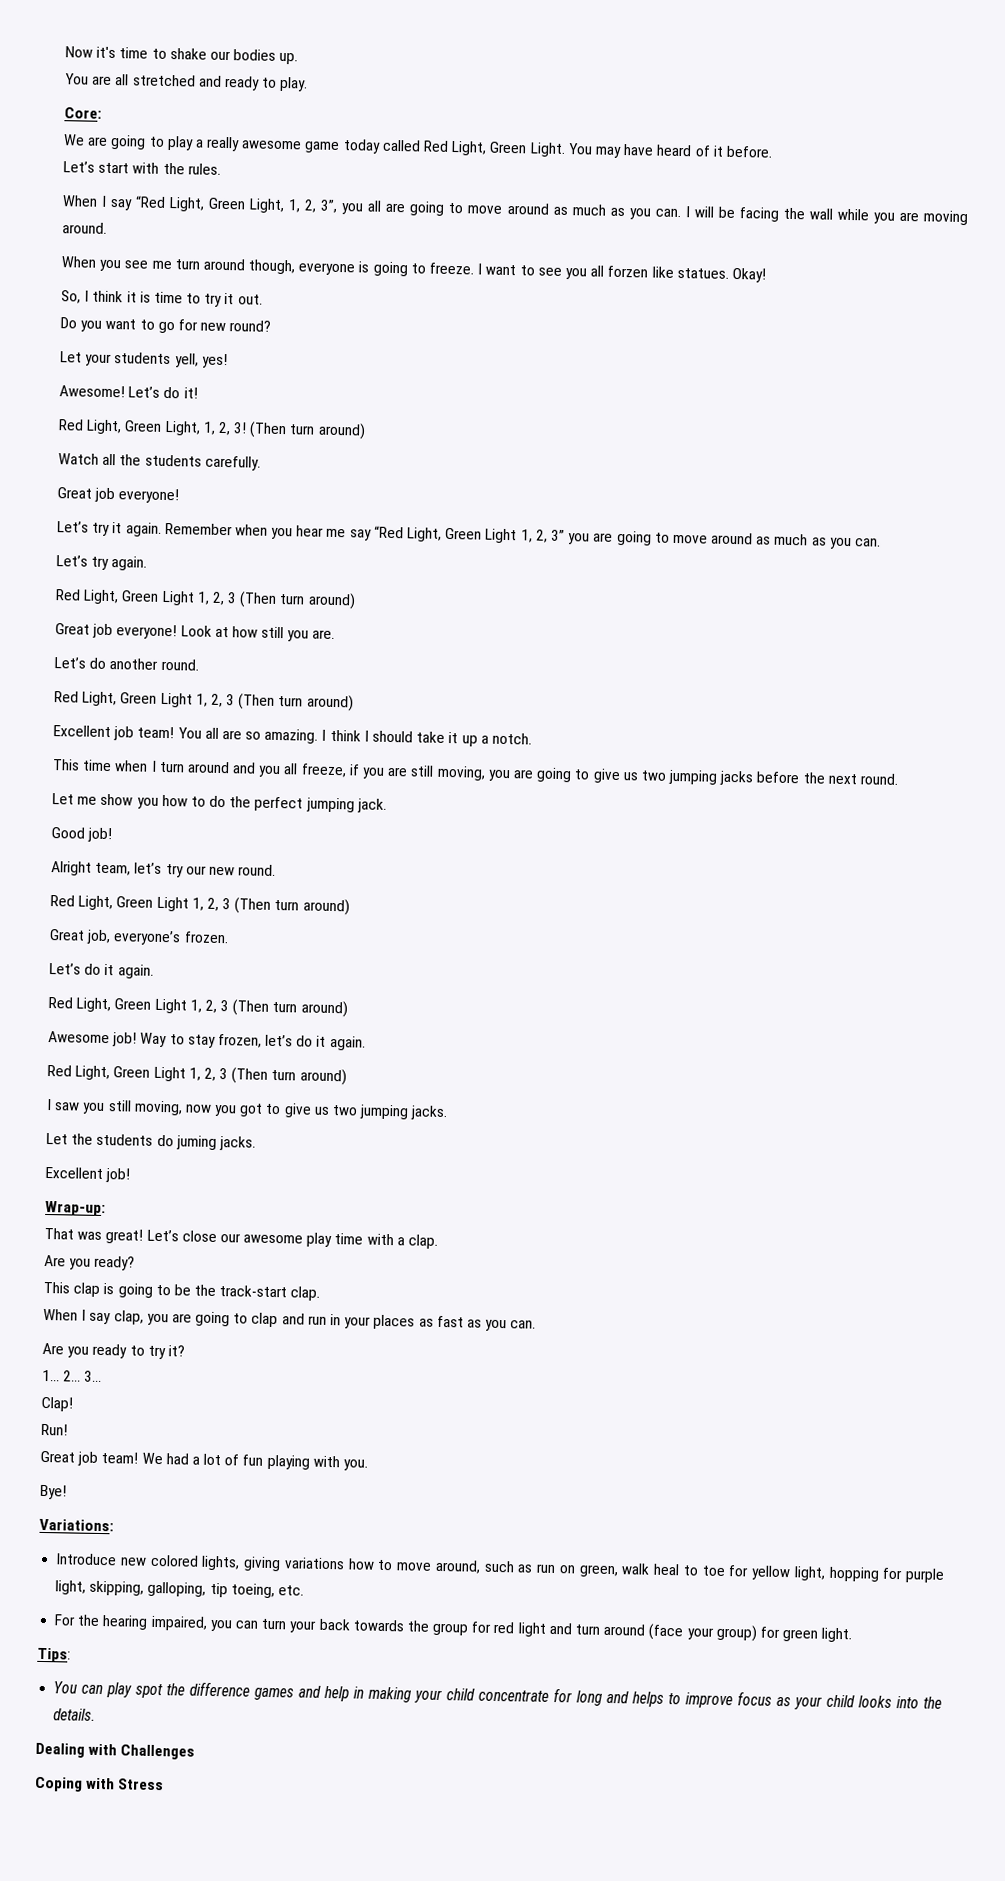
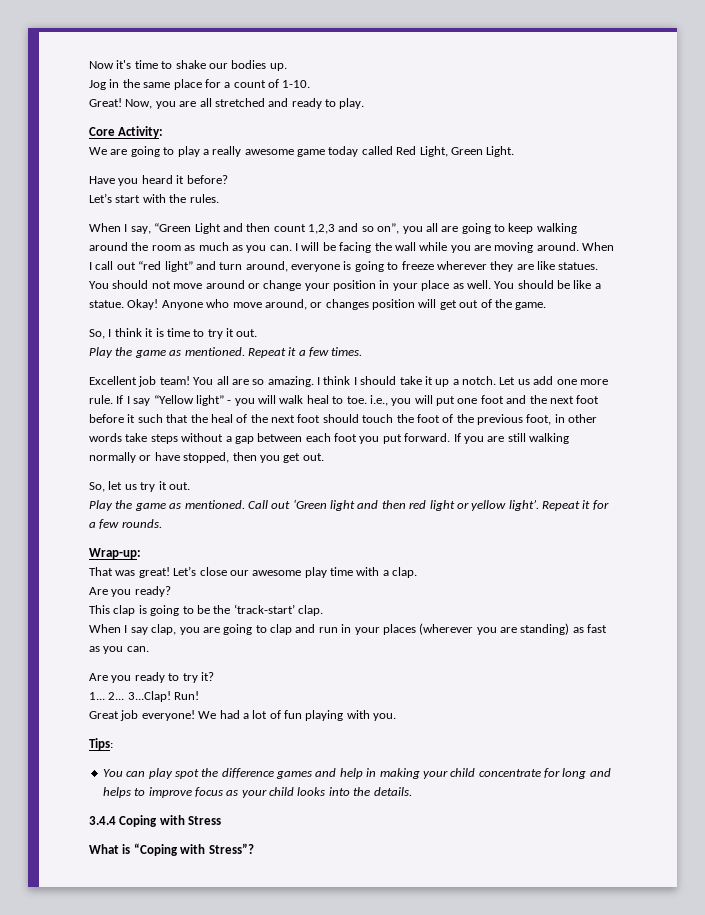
- You are all stretched and ready to play.
+ Jog in the same place for a count of 1-10.
+ Great! Now, you are all stretched and ready to play.
- Core:
+ Core Activity:
- We are going to play a really awesome game today called Red Light, Green Light. You may have heard of it before.
+ We are going to play a really awesome game today called Red Light, Green Light.
+ Have you heard it before?
- When I say “Red Light, Green Light, 1, 2, 3”, you all are going to move around as much as you can.
+ When I say, “Green Light and then count 1,2,3 and so on”, you all are going to keep walking around the room as much as you can.
- I will be facing the wall while you are moving around.
- When you see me turn around though, everyone is going to freeze. I want to see you all forzen like statues. Okay!
+ I will be facing the wall while you are moving around. When I call out “red light” and turn around, everyone is going to freeze wherever they are like statues. You should not move around or change your position in your place as well. You should be like a statue. Okay! Anyone who move around, or changes position will get out of the game.
- Do you want to go for new round?
- Let your students yell, yes!
- Awesome! Let’s do it!
- Red Light, Green Light, 1, 2, 3! (Then turn around)
- Watch all the students carefully.
- Great job everyone!
- Let’s try it again. Remember when you hear me say “Red Light, Green Light 1, 2, 3” you are going to move around as much as you can.
- Let’s try again.
- Red Light, Green Light 1, 2, 3 (Then turn around)
- Great job everyone! Look at how still you are.
- Let’s do another round.
- Red Light, Green Light 1, 2, 3 (Then turn around)
+ Play the game as mentioned. Repeat it a few times.
- I think I should take it up a notch.
- This time when I turn around and you all freeze, if you are still moving, you are going to give us two jumping jacks before the next round.
- Let me show you how to do the perfect jumping jack.
- Good job!
- Alright team, let’s try our new round.
- Red Light, Green Light 1, 2, 3 (Then turn around)
- Great job, everyone’s frozen.
- Let’s do it again.
- Red Light, Green Light 1, 2, 3 (Then turn around)
- Awesome job! Way to stay frozen, let’s do it again.
- Red Light, Green Light 1, 2, 3 (Then turn around)
- I saw you still moving, now you got to give us two jumping jacks.
- Let the students do juming jacks.
- Excellent job!
+ I think I should take it up a notch. Let us add one more rule. If I say “Yellow light” - you will walk heal to toe. i.e., you will put one foot and the next foot before it such that the heal of the next foot should touch the foot of the previous foot, in other words take steps without a gap between each foot you put forward. If you are still walking normally or have stopped, then you get out.
+ So, let us try it out.
+ Play the game as mentioned. Call out ‘Green light and then red light or yellow light’. Repeat it for a few rounds.
- This clap is going to be the track-start clap.
+ This clap is going to be the ‘track-start’ clap.
- When I say clap, you are going to clap and run in your places as fast as you can.
+ When I say clap, you are going to clap and run in your places (wherever you are standing) as fast as you can.
- 3...
- Clap!
- Run!
+ 3...Clap! Run!
- Great job team!
+ Great job everyone!
- Bye!
- Variations:
- Introduce new colored lights, giving variations how to move around, such as run on green, walk heal to toe for yellow light, hopping for purple light, skipping, galloping, tip toeing, etc.
- For the hearing impaired, you can turn your back towards the group for red light and turn around (face your group) for green light.
- Dealing with Challenges
- Coping with Stress
+ 3.4.4 Coping with Stress
+ What is “Coping with Stress”?

